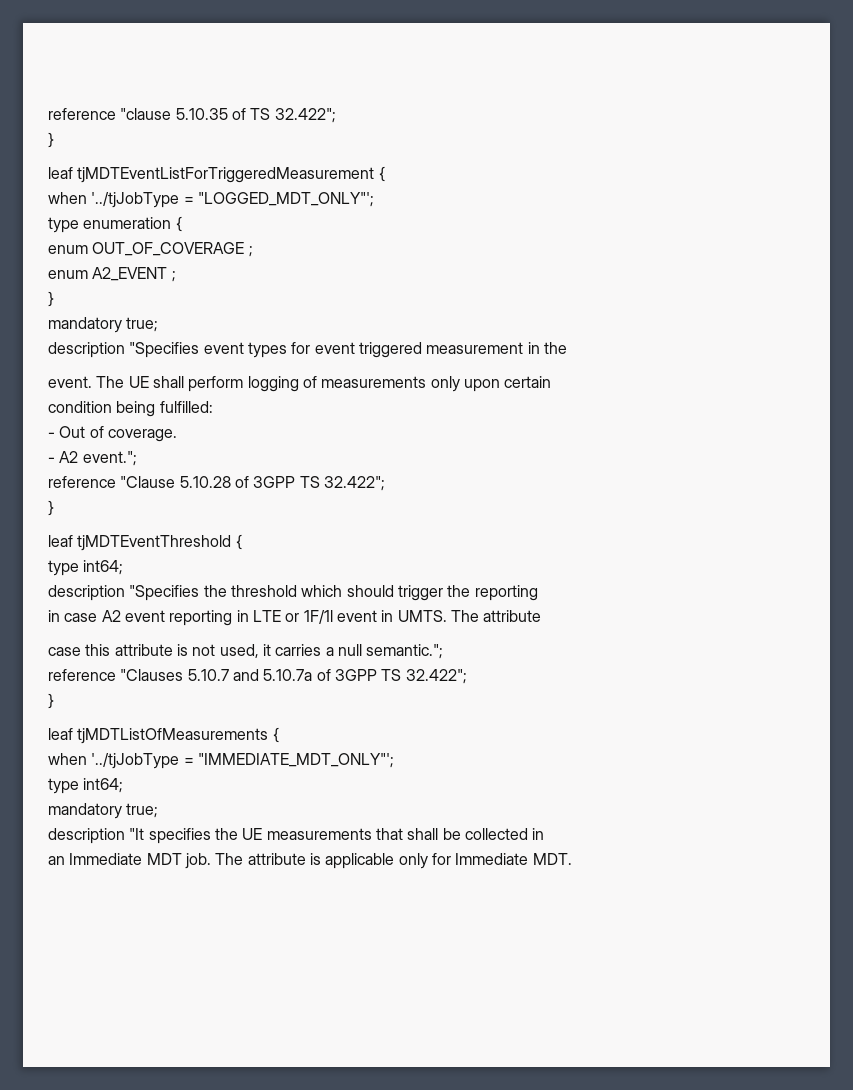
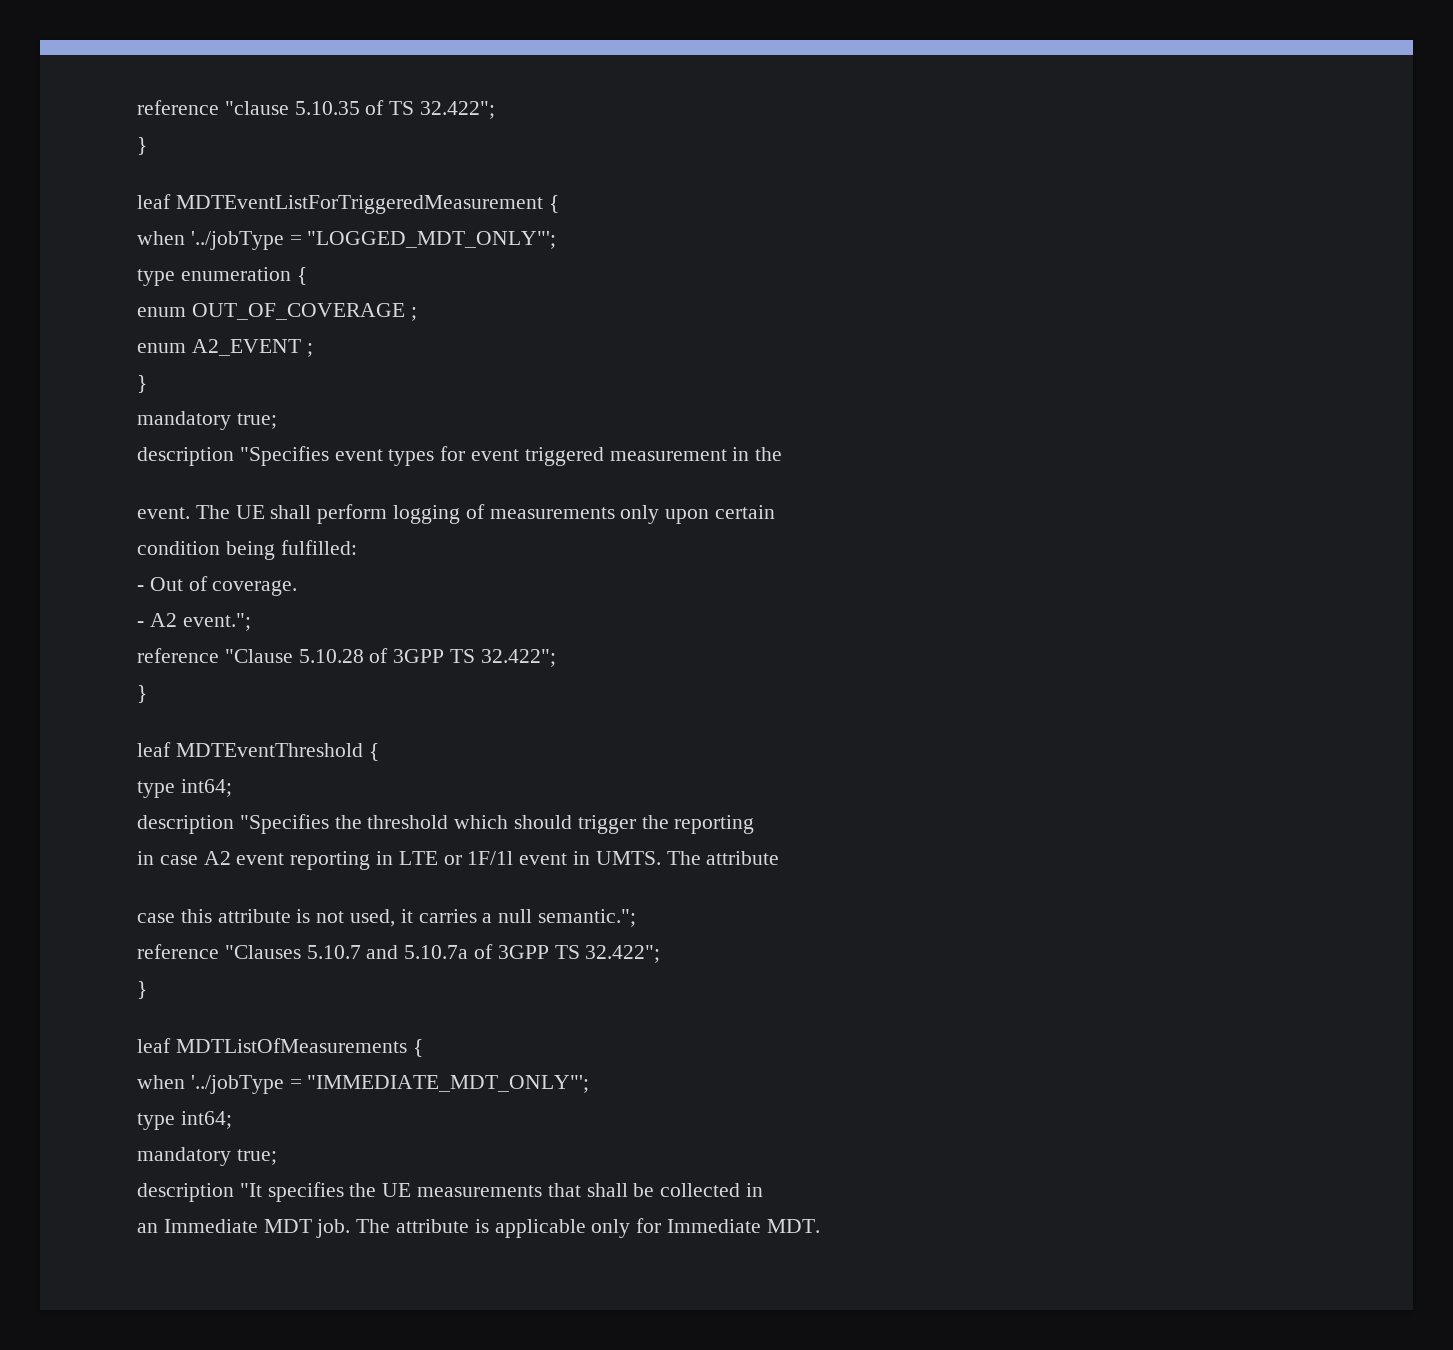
- leaf tjMDTEventListForTriggeredMeasurement {
- when '../tjJobType = "LOGGED_MDT_ONLY"';
+ leaf MDTEventListForTriggeredMeasurement {
+ when '../jobType = "LOGGED_MDT_ONLY"';
- leaf tjMDTEventThreshold {
+ leaf MDTEventThreshold {
- leaf tjMDTListOfMeasurements {
- when '../tjJobType = "IMMEDIATE_MDT_ONLY"';
+ leaf MDTListOfMeasurements {
+ when '../jobType = "IMMEDIATE_MDT_ONLY"';

